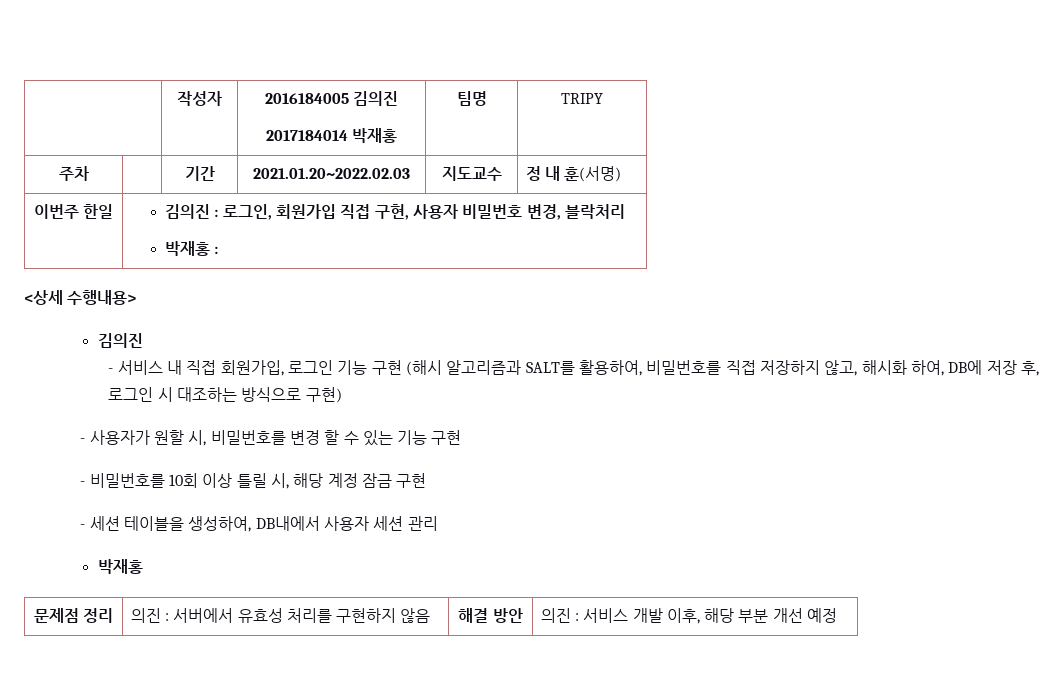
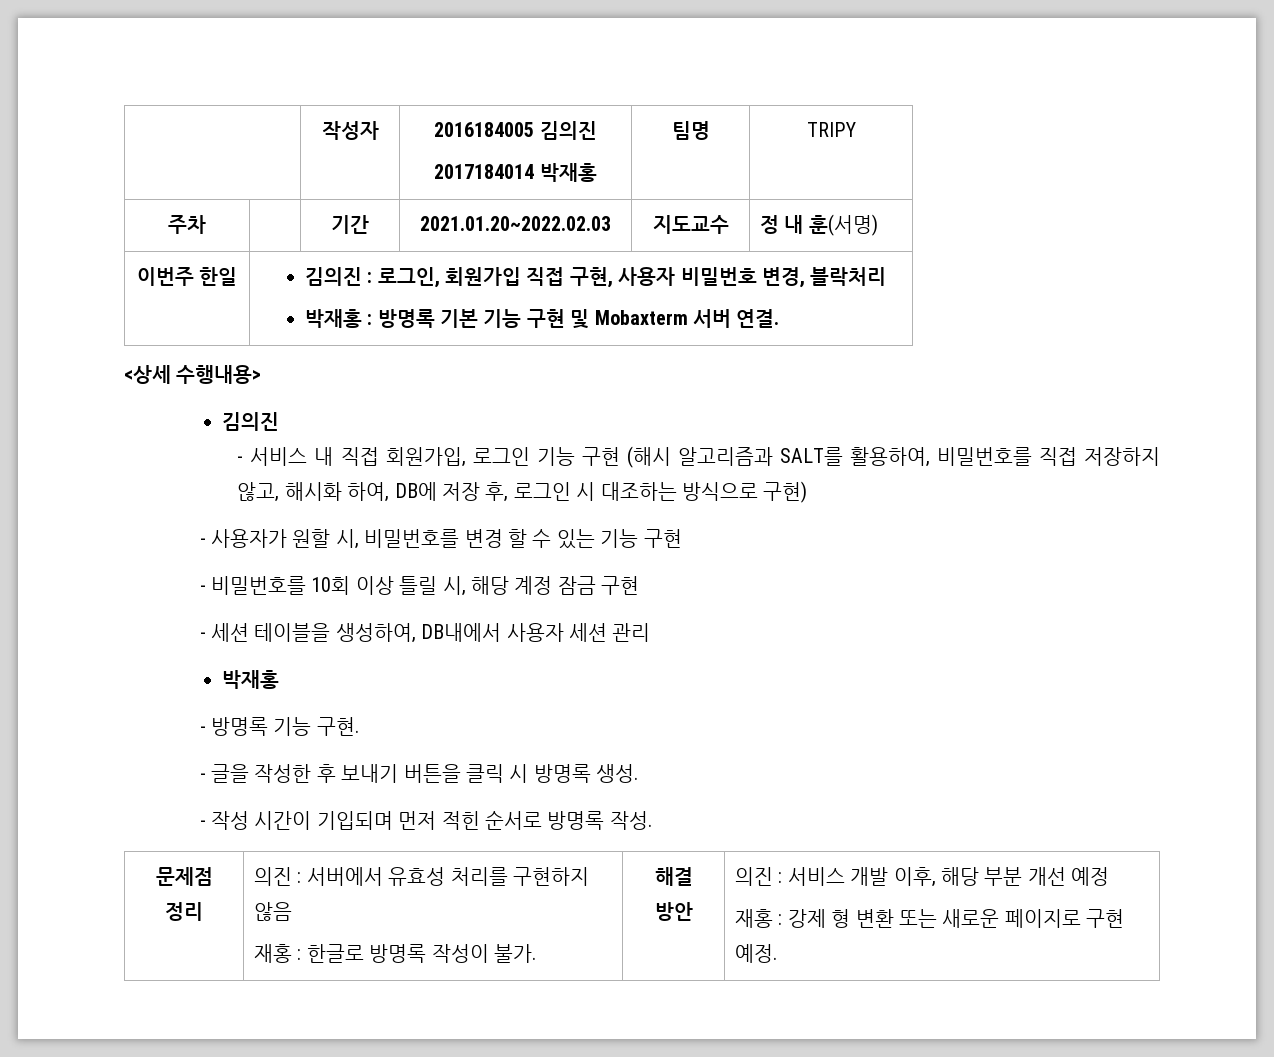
  이번주 한일 | 김의진 : 로그인, 회원가입 직접 구현, 사용자 비밀번호 변경, 블락처리
- 박재홍 :
+ 박재홍 : 방명록 기본 기능 구현 및 Mobaxterm 서버 연결.
+ - 방명록 기능 구현.
+ - 글을 작성한 후 보내기 버튼을 클릭 시 방명록 생성.
+ - 작성 시간이 기입되며 먼저 적힌 순서로 방명록 작성.
- 문제점 정리 | 의진 : 서버에서 유효성 처리를 구현하지 않음 | 해결 방안 | 의진 : 서비스 개발 이후, 해당 부분 개선 예정
+ 문제점 정리 | 의진 : 서버에서 유효성 처리를 구현하지 않음
+ 재홍 : 한글로 방명록 작성이 불가. | 해결 방안 | 의진 : 서비스 개발 이후, 해당 부분 개선 예정
+ 재홍 : 강제 형 변환 또는 새로운 페이지로 구현 예정.

